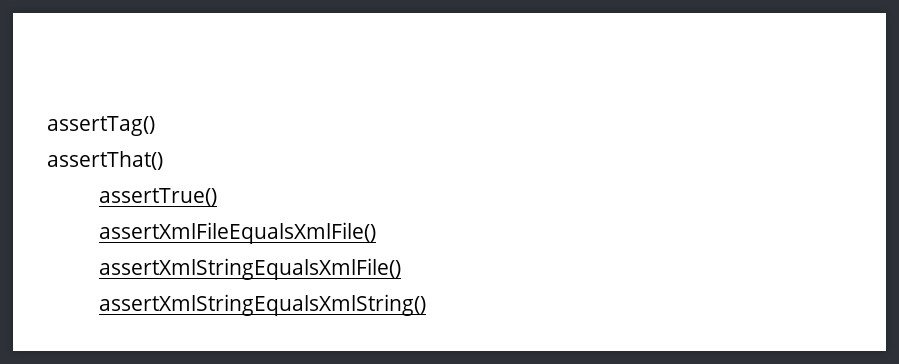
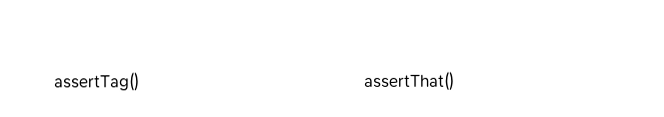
- assertTrue()
- assertXmlFileEqualsXmlFile()
- assertXmlStringEqualsXmlFile()
- assertXmlStringEqualsXmlString()

